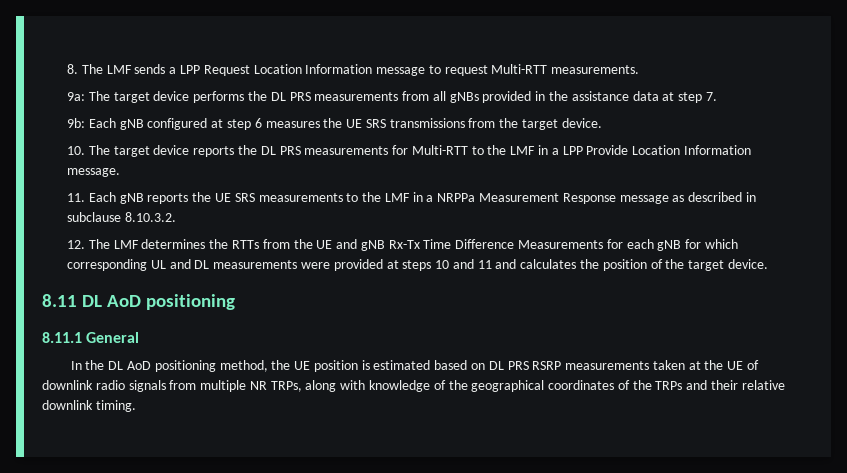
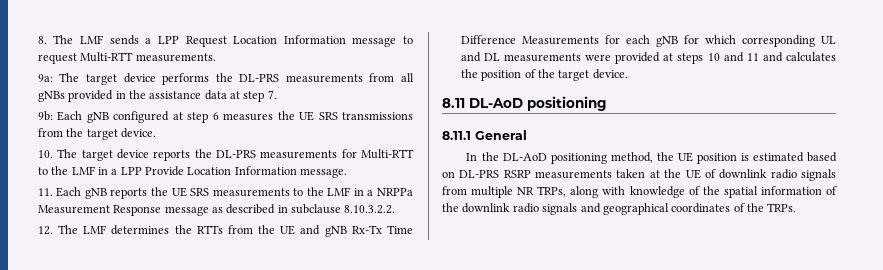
- 9a: The target device performs the DL PRS measurements from all gNBs provided in the assistance data at step 7.
+ 9a: The target device performs the DL-PRS measurements from all gNBs provided in the assistance data at step 7.
- 10. The target device reports the DL PRS measurements for Multi-RTT to the LMF in a LPP Provide Location Information message.
+ 10. The target device reports the DL-PRS measurements for Multi-RTT to the LMF in a LPP Provide Location Information message.
- 11. Each gNB reports the UE SRS measurements to the LMF in a NRPPa Measurement Response message as described in subclause 8.10.3.2.
+ 11. Each gNB reports the UE SRS measurements to the LMF in a NRPPa Measurement Response message as described in subclause 8.10.3.2.2.
- 8.11 DL AoD positioning
+ 8.11 DL-AoD positioning
- In the DL AoD positioning method, the UE position is estimated based on DL PRS RSRP measurements taken at the UE of downlink radio signals from multiple NR TRPs, along with knowledge of the geographical coordinates of the TRPs and their relative downlink timing.
+ In the DL-AoD positioning method, the UE position is estimated based on DL-PRS RSRP measurements taken at the UE of downlink radio signals from multiple NR TRPs, along with knowledge of the spatial information of the downlink radio signals and geographical coordinates of the TRPs.

